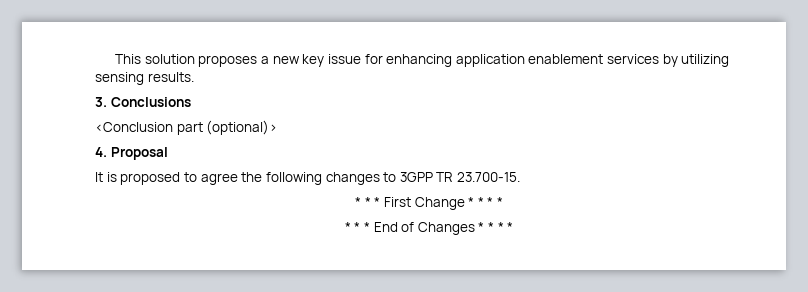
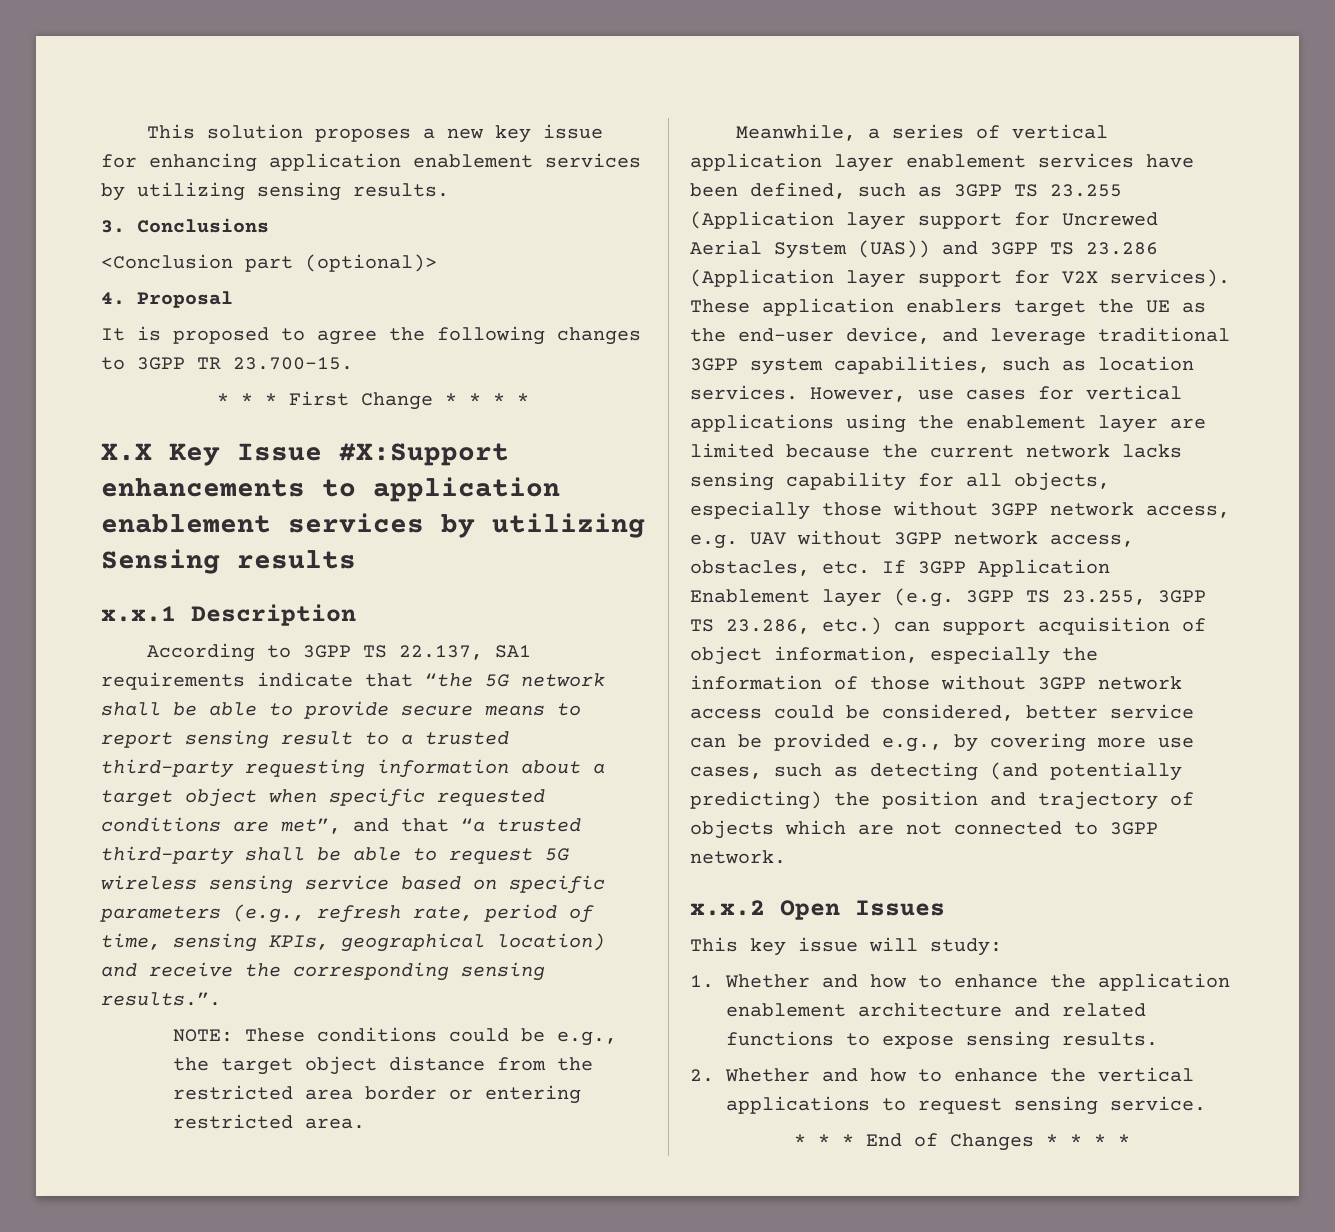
+ X.X Key Issue #X:Support enhancements to application enablement services by utilizing Sensing results
+ x.x.1 Description
+ According to 3GPP TS 22.137, SA1 requirements indicate that “the 5G network shall be able to provide secure means to report sensing result to a trusted third-party requesting information about a target object when specific requested conditions are met”, and that “a trusted third-party shall be able to request 5G wireless sensing service based on specific parameters (e.g., refresh rate, period of time, sensing KPIs, geographical location) and receive the corresponding sensing results.”.
+ NOTE: These conditions could be e.g., the target object distance from the restricted area border or entering restricted area.
+ Meanwhile, a series of vertical application layer enablement services have been defined, such as 3GPP TS 23.255 (Application layer support for Uncrewed Aerial System (UAS)) and 3GPP TS 23.286 (Application layer support for V2X services). These application enablers target the UE as the end-user device, and leverage traditional 3GPP system capabilities, such as location services. However, use cases for vertical applications using the enablement layer are limited because the current network lacks sensing capability for all objects, especially those without 3GPP network access, e.g. UAV without 3GPP network access, obstacles, etc. If 3GPP Application Enablement layer (e.g. 3GPP TS 23.255, 3GPP TS 23.286, etc.) can support acquisition of object information, especially the information of those without 3GPP network access could be considered, better service can be provided e.g., by covering more use cases, such as detecting (and potentially predicting) the position and trajectory of objects which are not connected to 3GPP network.
+ x.x.2 Open Issues
+ This key issue will study:
+ 1. Whether and how to enhance the application enablement architecture and related functions to expose sensing results.
+ 2. Whether and how to enhance the vertical applications to request sensing service.

